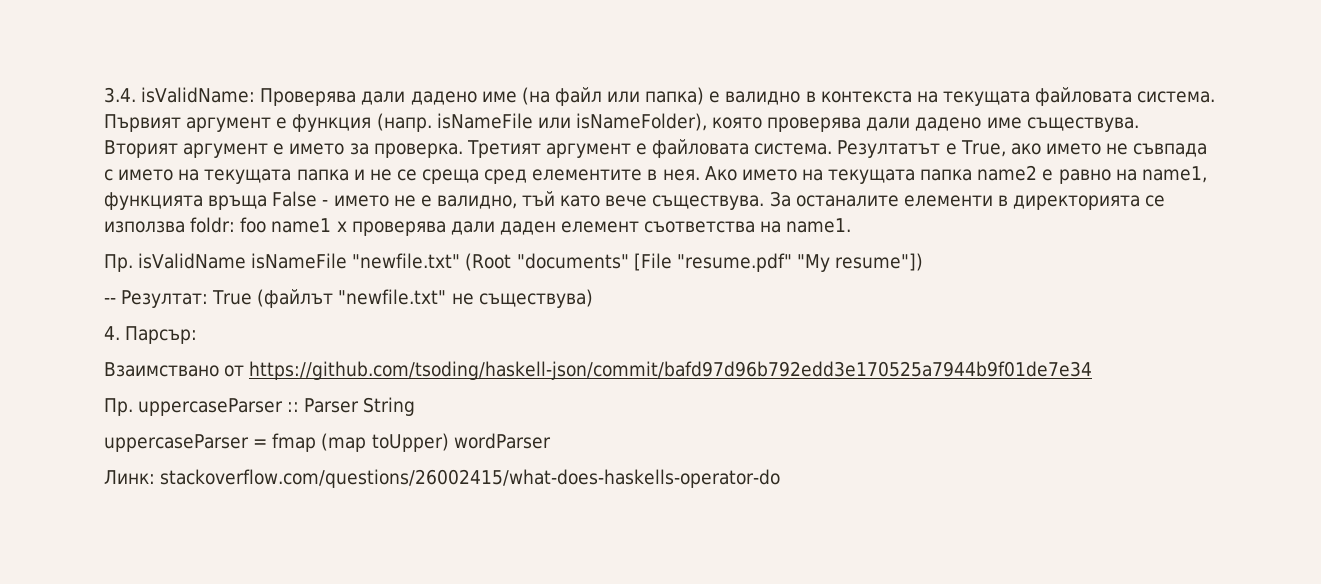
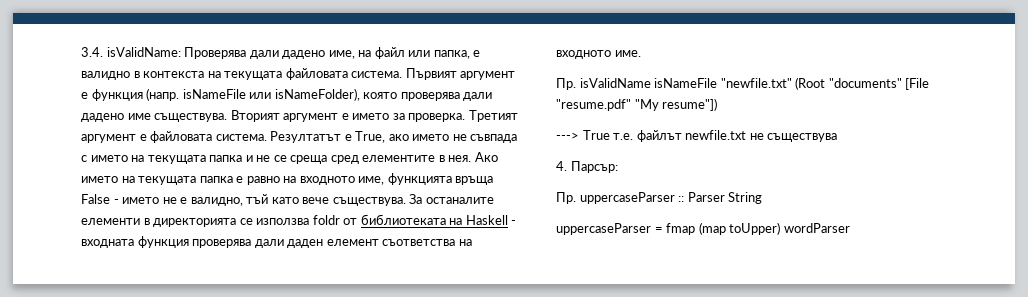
- 3.4. isValidName: Проверява дали дадено име (на файл или папка) е валидно в контекста на текущата файловата система.
+ 3.4. isValidName: Проверява дали дадено име, на файл или папка, е валидно в контекста на текущата файловата система.
- Ако името на текущата папка name2 е равно на name1, функцията връща False - името не е валидно, тъй като вече съществува.
+ Ако името на текущата папка е равно на входното име, функцията връща False - името не е валидно, тъй като вече съществува.
- За останалите елементи в директорията се използва foldr: foo name1 x проверява дали даден елемент съответства на name1.
+ За останалите елементи в директорията се използва foldr от библиотеката на Haskell - входната функция проверява дали даден елемент съответства на входното име.
- -- Резултат: True (файлът "newfile.txt" не съществува)
+ ---> True т.е. файлът newfile.txt не съществува
- Взаимствано от https://github.com/tsoding/haskell-json/commit/bafd97d96b792edd3e170525a7944b9f01de7e34
- Линк: stackoverflow.com/questions/26002415/what-does-haskells-operator-do

